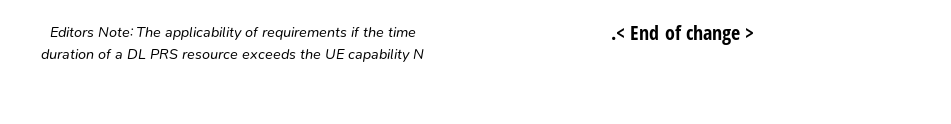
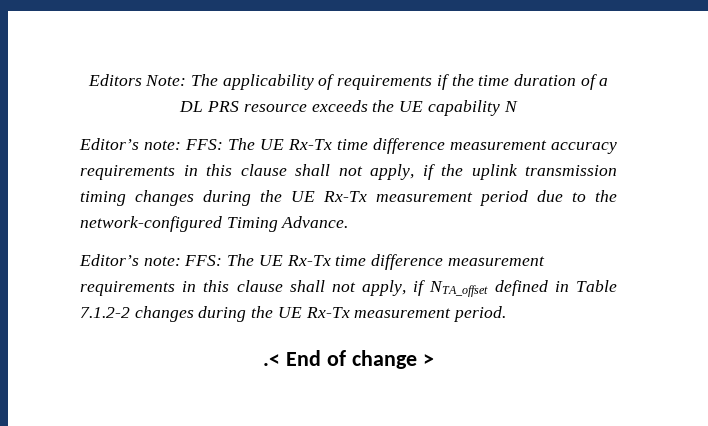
+ Editor’s note: FFS: The UE Rx-Tx time difference measurement accuracy requirements in this clause shall not apply, if the uplink transmission timing changes during the UE Rx-Tx measurement period due to the network-configured Timing Advance.
+ Editor’s note: FFS: The UE Rx-Tx time difference measurement requirements in this clause shall not apply, if NTA_offset defined in Table 7.1.2-2 changes during the UE Rx-Tx measurement period.

